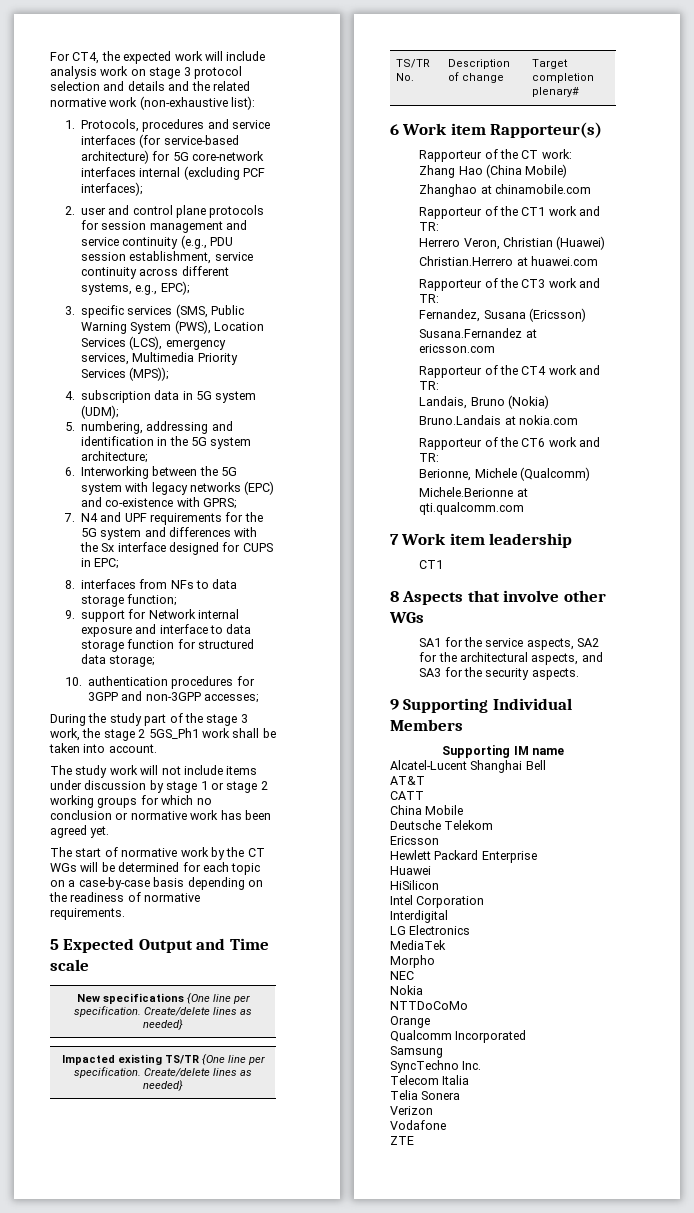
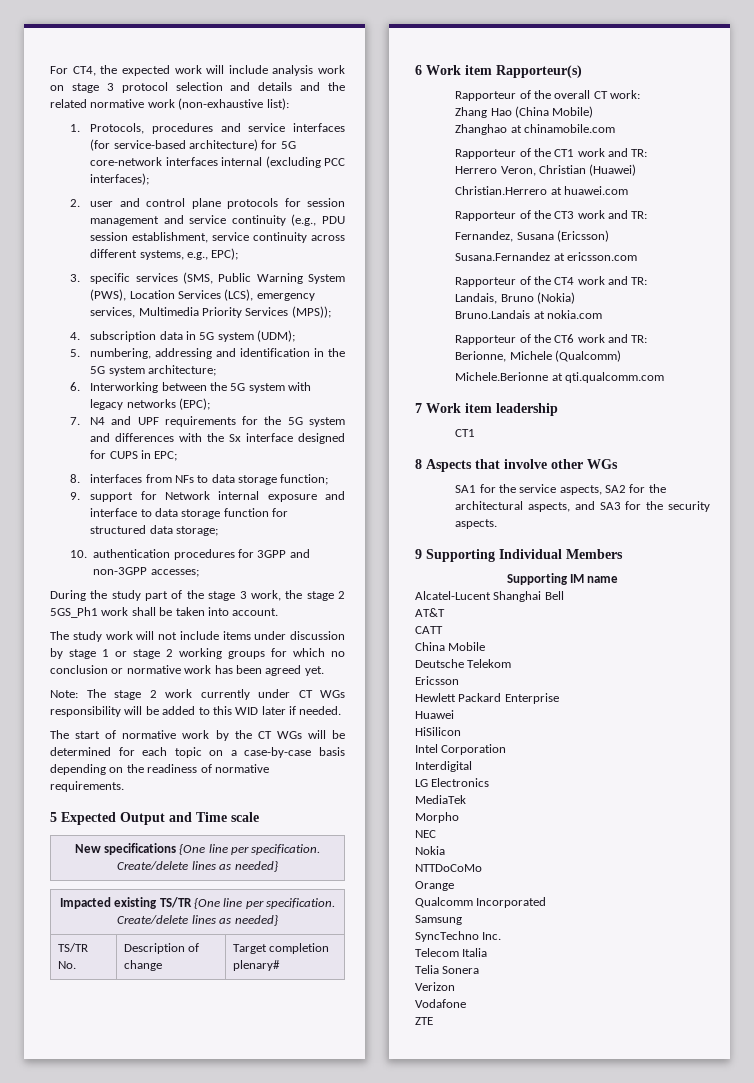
- 1. Protocols, procedures and service interfaces (for service-based architecture) for 5G core-network interfaces internal (excluding PCF interfaces);
+ 1. Protocols, procedures and service interfaces (for service-based architecture) for 5G core-network interfaces internal (excluding PCC interfaces);
- 6. Interworking between the 5G system with legacy networks (EPC) and co-existence with GPRS;
+ 6. Interworking between the 5G system with legacy networks (EPC);
+ Note: The stage 2 work currently under CT WGs responsibility will be added to this WID later if needed.
- Rapporteur of the CT work:
+ Rapporteur of the overall CT work:

